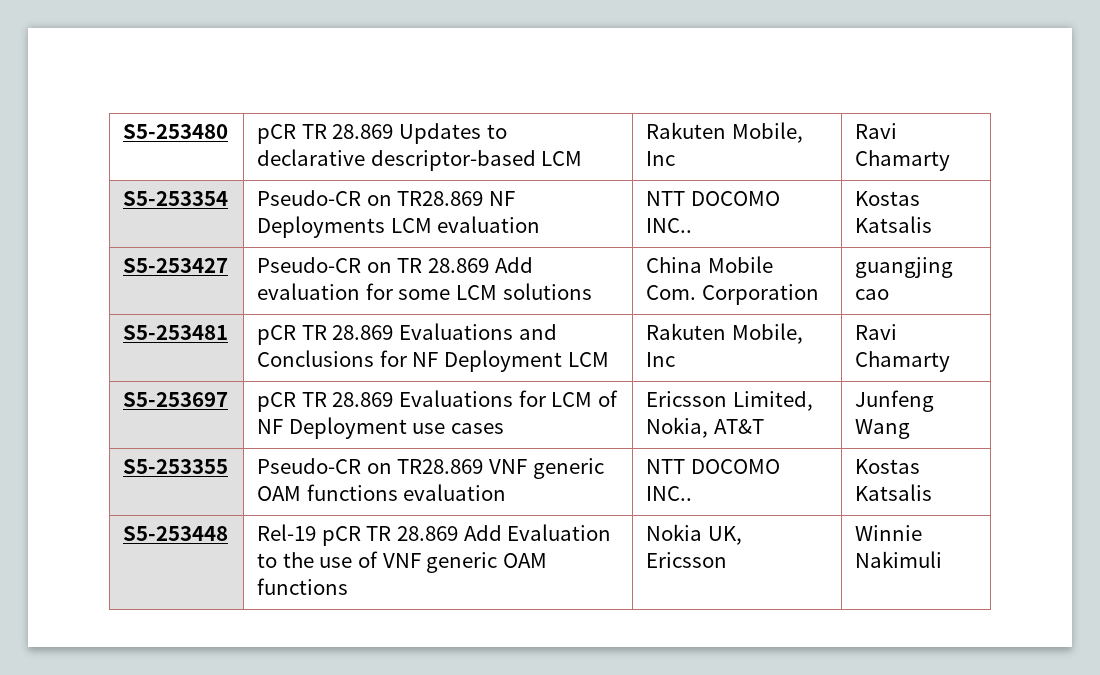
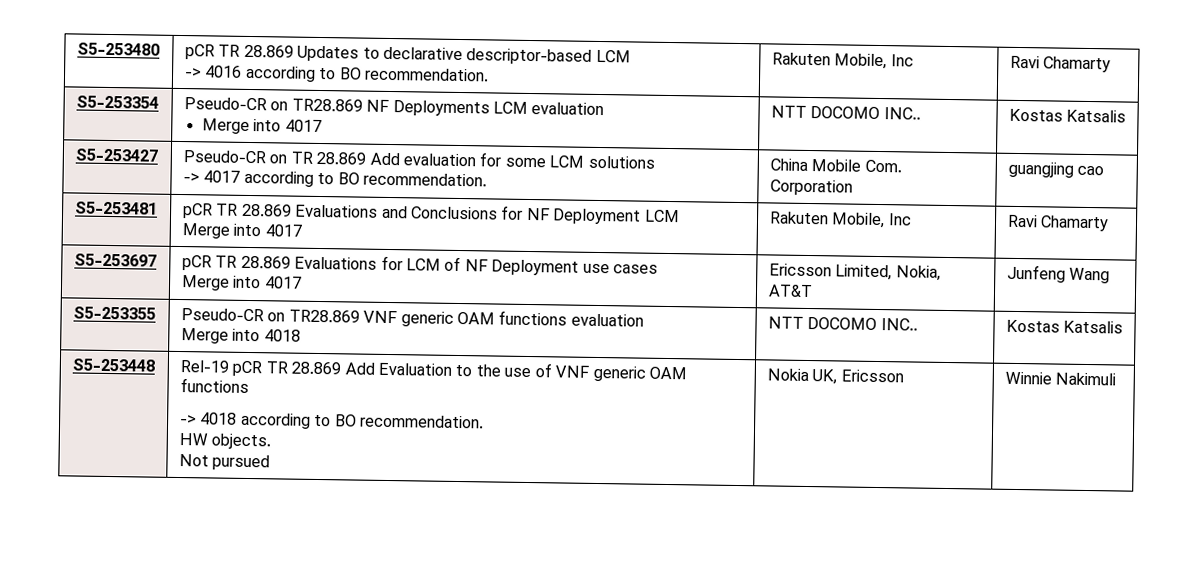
- S5-253480 | pCR TR 28.869 Updates to declarative descriptor-based LCM | Rakuten Mobile, Inc | Ravi Chamarty
+ S5-253480 | pCR TR 28.869 Updates to declarative descriptor-based LCM
+ -> 4016 according to BO recommendation. | Rakuten Mobile, Inc | Ravi Chamarty
- S5-253354 | Pseudo-CR on TR28.869 NF Deployments LCM evaluation | NTT DOCOMO INC.. | Kostas Katsalis
+ S5-253354 | Pseudo-CR on TR28.869 NF Deployments LCM evaluation
+ Merge into 4017 | NTT DOCOMO INC.. | Kostas Katsalis
- S5-253427 | Pseudo-CR on TR 28.869 Add evaluation for some LCM solutions | China Mobile Com. Corporation | guangjing cao
+ S5-253427 | Pseudo-CR on TR 28.869 Add evaluation for some LCM solutions
+ -> 4017 according to BO recommendation. | China Mobile Com. Corporation | guangjing cao
- S5-253481 | pCR TR 28.869 Evaluations and Conclusions for NF Deployment LCM | Rakuten Mobile, Inc | Ravi Chamarty
+ S5-253481 | pCR TR 28.869 Evaluations and Conclusions for NF Deployment LCM
+ Merge into 4017 | Rakuten Mobile, Inc | Ravi Chamarty
- S5-253697 | pCR TR 28.869 Evaluations for LCM of NF Deployment use cases | Ericsson Limited, Nokia, AT&T | Junfeng Wang
+ S5-253697 | pCR TR 28.869 Evaluations for LCM of NF Deployment use cases
+ Merge into 4017 | Ericsson Limited, Nokia, AT&T | Junfeng Wang
- S5-253355 | Pseudo-CR on TR28.869 VNF generic OAM functions evaluation | NTT DOCOMO INC.. | Kostas Katsalis
+ S5-253355 | Pseudo-CR on TR28.869 VNF generic OAM functions evaluation
+ Merge into 4018 | NTT DOCOMO INC.. | Kostas Katsalis
- S5-253448 | Rel-19 pCR TR 28.869 Add Evaluation to the use of VNF generic OAM functions | Nokia UK, Ericsson | Winnie Nakimuli
+ S5-253448 | Rel-19 pCR TR 28.869 Add Evaluation to the use of VNF generic OAM functions
+ -> 4018 according to BO recommendation.
+ HW objects.
+ Not pursued | Nokia UK, Ericsson | Winnie Nakimuli

